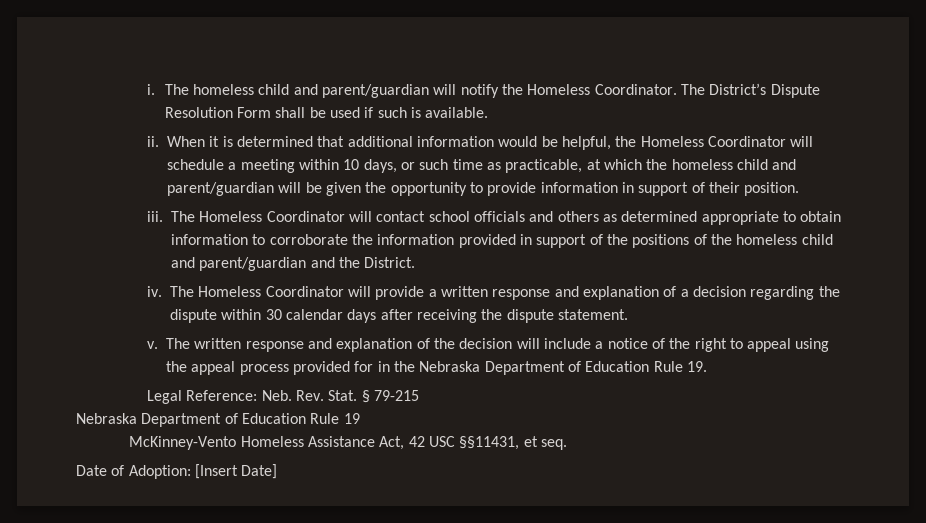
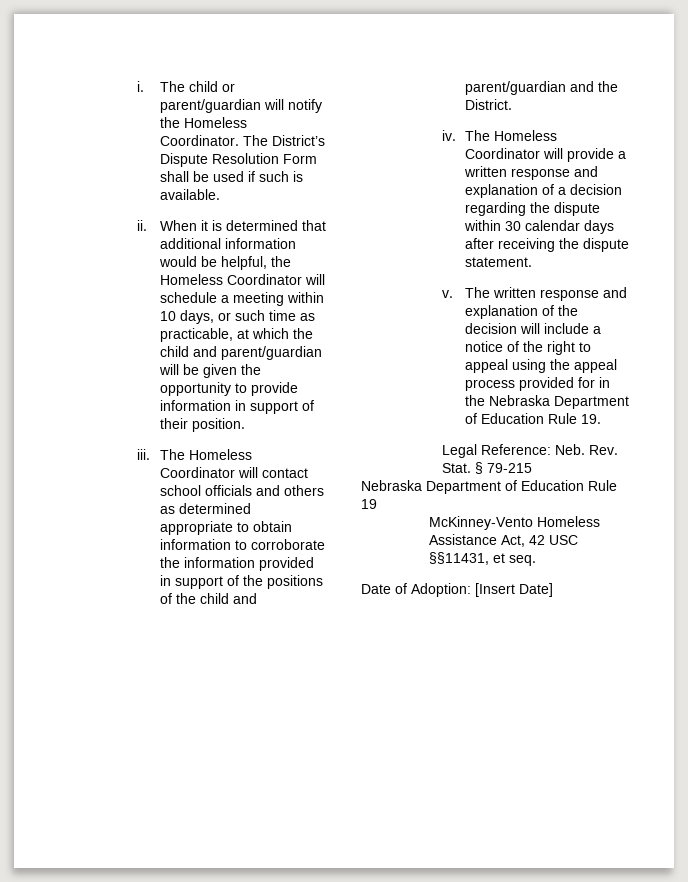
- The homeless child and parent/guardian will notify the Homeless Coordinator.
+ The child or parent/guardian will notify the Homeless Coordinator.
- When it is determined that additional information would be helpful, the Homeless Coordinator will schedule a meeting within 10 days, or such time as practicable, at which the homeless child and parent/guardian will be given the opportunity to provide information in support of their position.
+ When it is determined that additional information would be helpful, the Homeless Coordinator will schedule a meeting within 10 days, or such time as practicable, at which the child and parent/guardian will be given the opportunity to provide information in support of their position.
- The Homeless Coordinator will contact school officials and others as determined appropriate to obtain information to corroborate the information provided in support of the positions of the homeless child and parent/guardian and the District.
+ The Homeless Coordinator will contact school officials and others as determined appropriate to obtain information to corroborate the information provided in support of the positions of the child and parent/guardian and the District.

